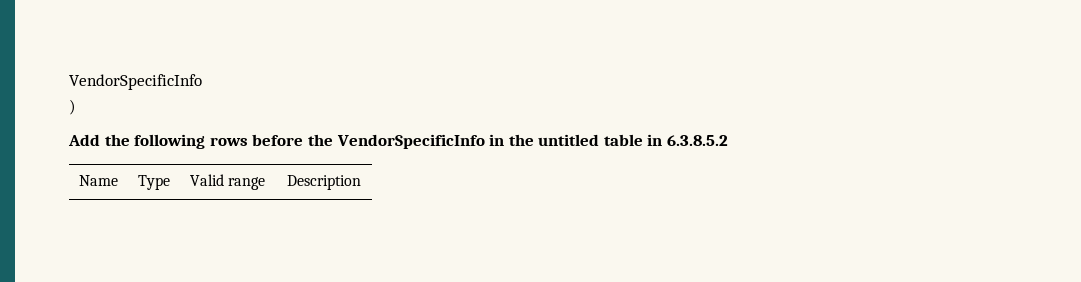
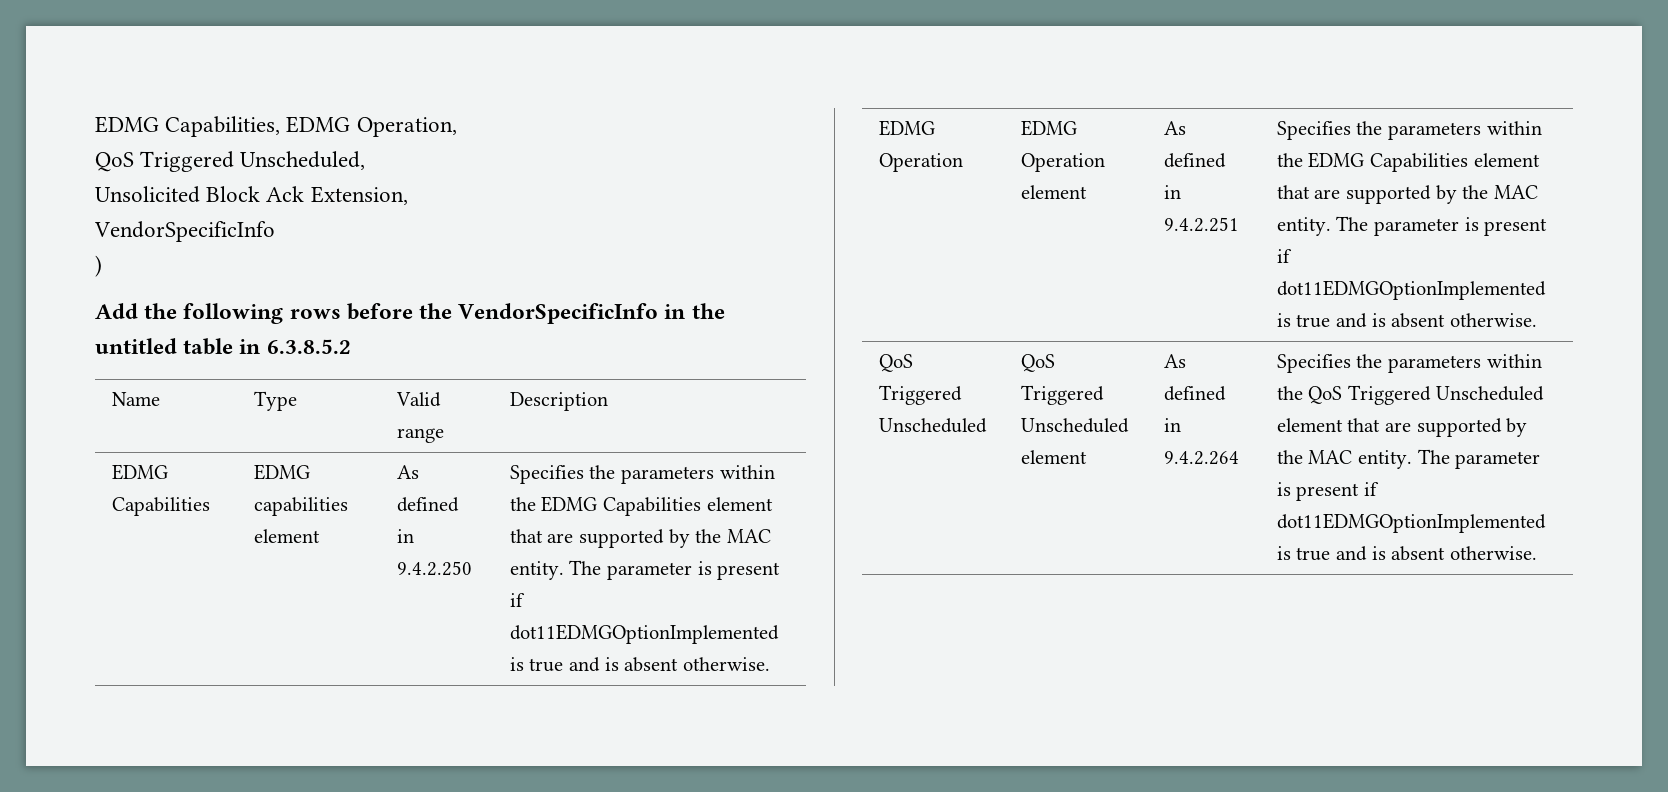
+ EDMG Capabilities, EDMG Operation,
+ QoS Triggered Unscheduled,
+ Unsolicited Block Ack Extension,
+ EDMG Capabilities | EDMG capabilities element | As defined in 9.4.2.250 | Specifies the parameters within the EDMG Capabilities element that are supported by the MAC entity. The parameter is present if dot11EDMGOptionImplemented is true and is absent otherwise.
+ EDMG Operation | EDMG Operation element | As defined in 9.4.2.251 | Specifies the parameters within the EDMG Capabilities element that are supported by the MAC entity. The parameter is present if dot11EDMGOptionImplemented is true and is absent otherwise.
+ QoS Triggered Unscheduled | QoS Triggered Unscheduled element | As defined in 9.4.2.264 | Specifies the parameters within the QoS Triggered Unscheduled element that are supported by the MAC entity. The parameter is present if dot11EDMGOptionImplemented is true and is absent otherwise.

